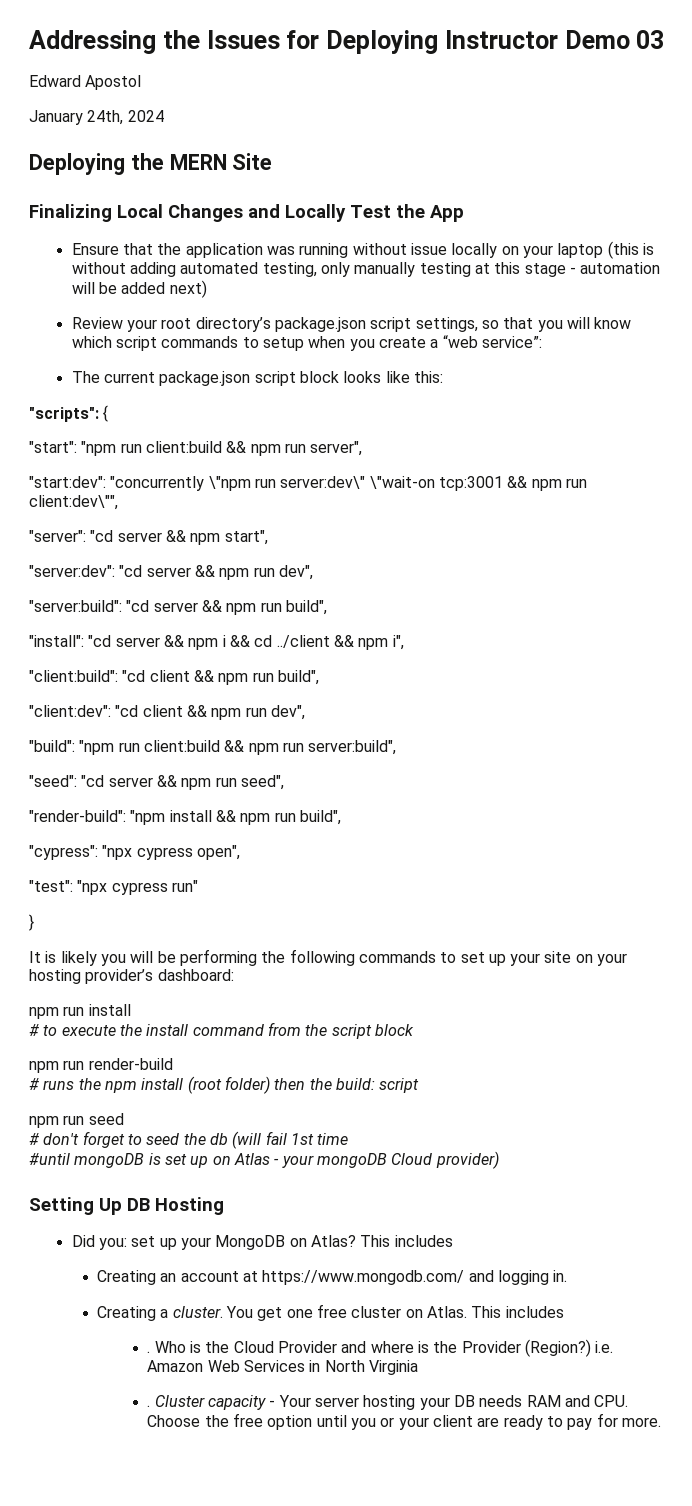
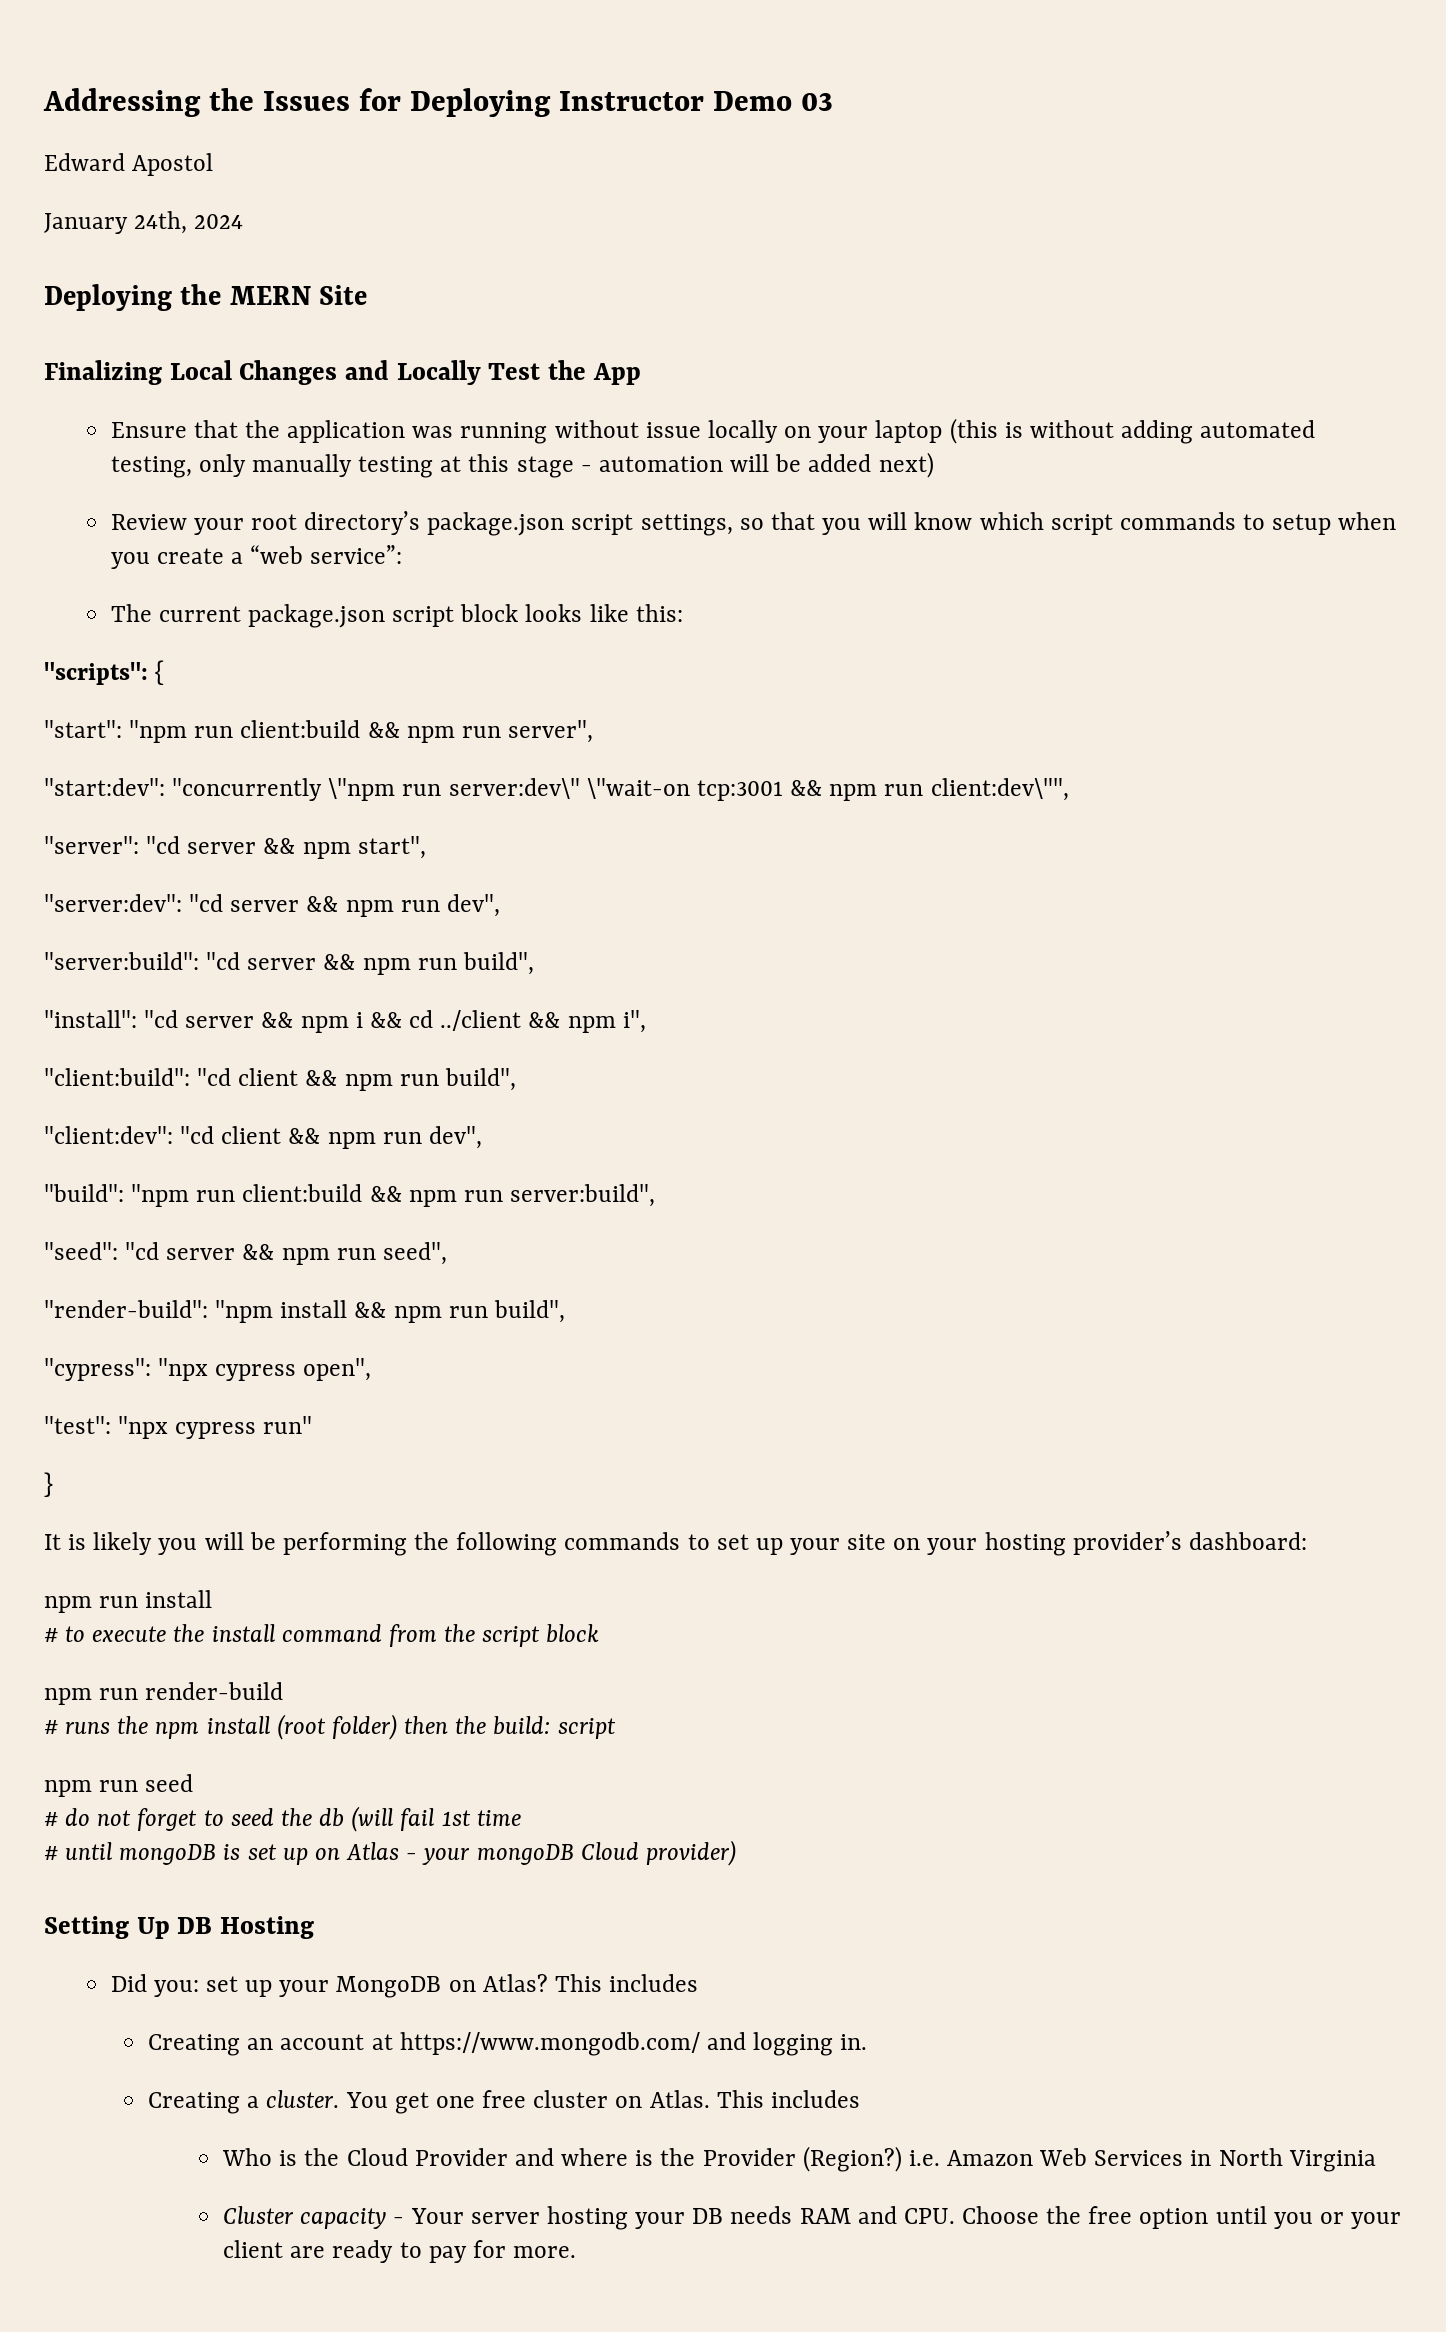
- # don't forget to seed the db (will fail 1st time
+ # do not forget to seed the db (will fail 1st time
- #until mongoDB is set up on Atlas - your mongoDB Cloud provider)
+ # until mongoDB is set up on Atlas - your mongoDB Cloud provider)
  You get one free cluster on Atlas. This includes
- . Who is the Cloud Provider and where is the Provider (Region?) i.e. Amazon Web Services in North Virginia
- . Cluster capacity - Your server hosting your DB needs RAM and CPU. Choose the free option until you or your client are ready to pay for more.
+ Who is the Cloud Provider and where is the Provider (Region?) i.e. Amazon Web Services in North Virginia
+ Cluster capacity - Your server hosting your DB needs RAM and CPU. Choose the free option until you or your client are ready to pay for more.

